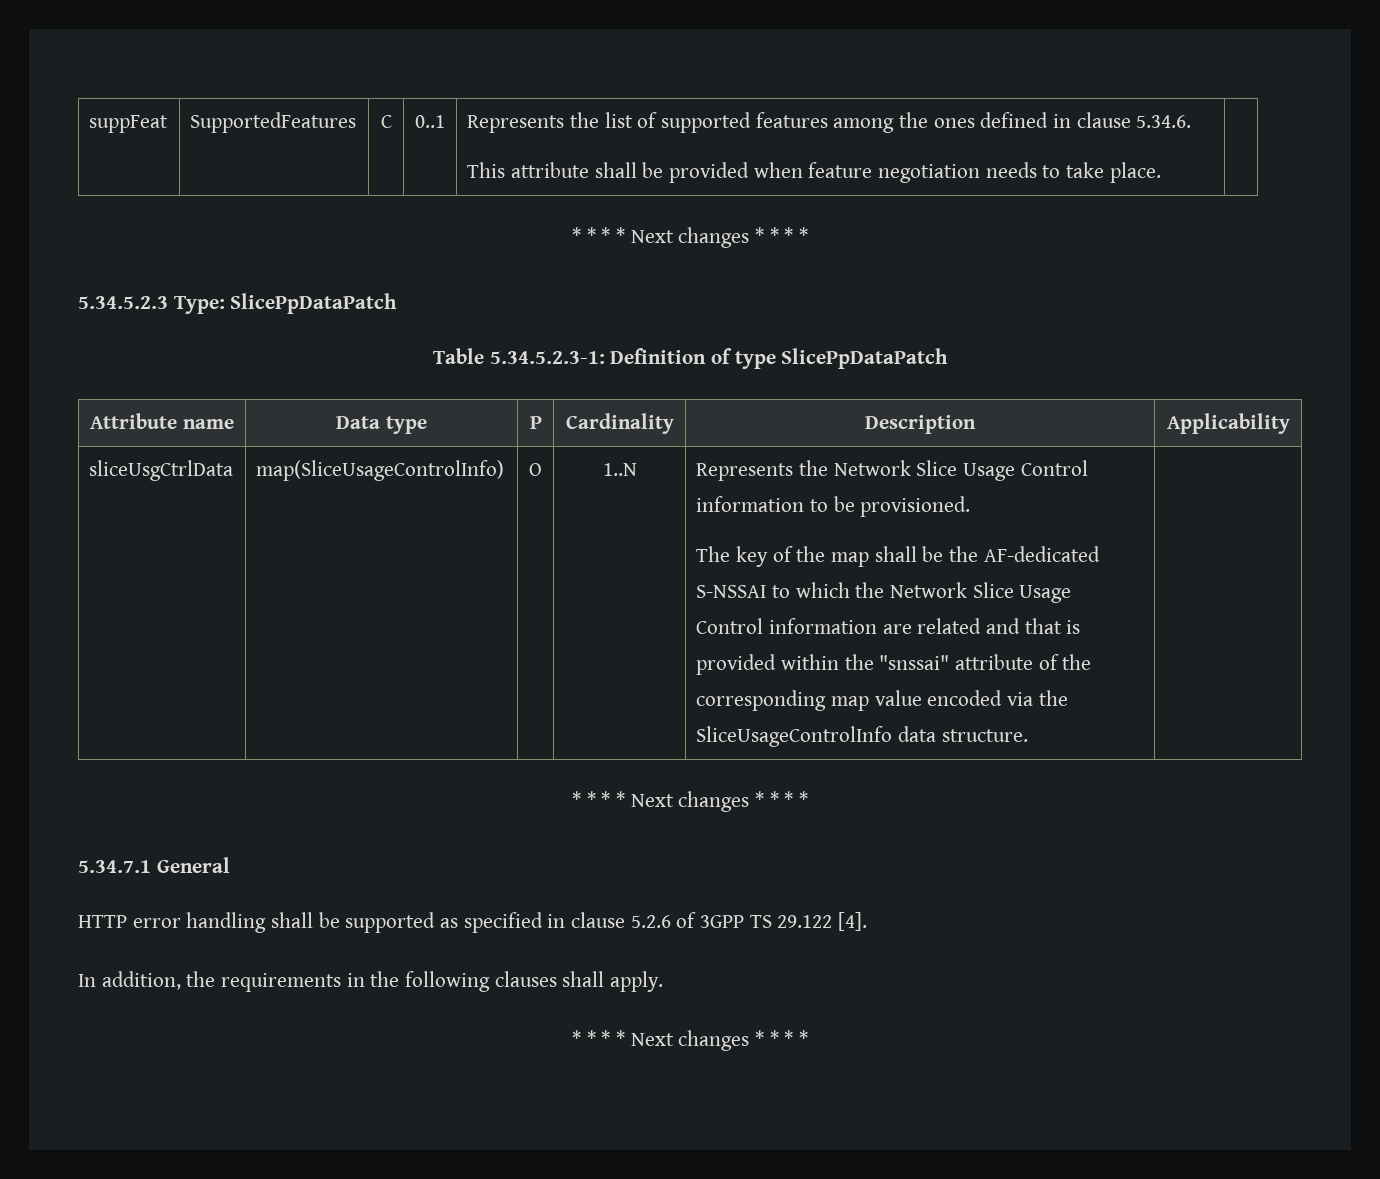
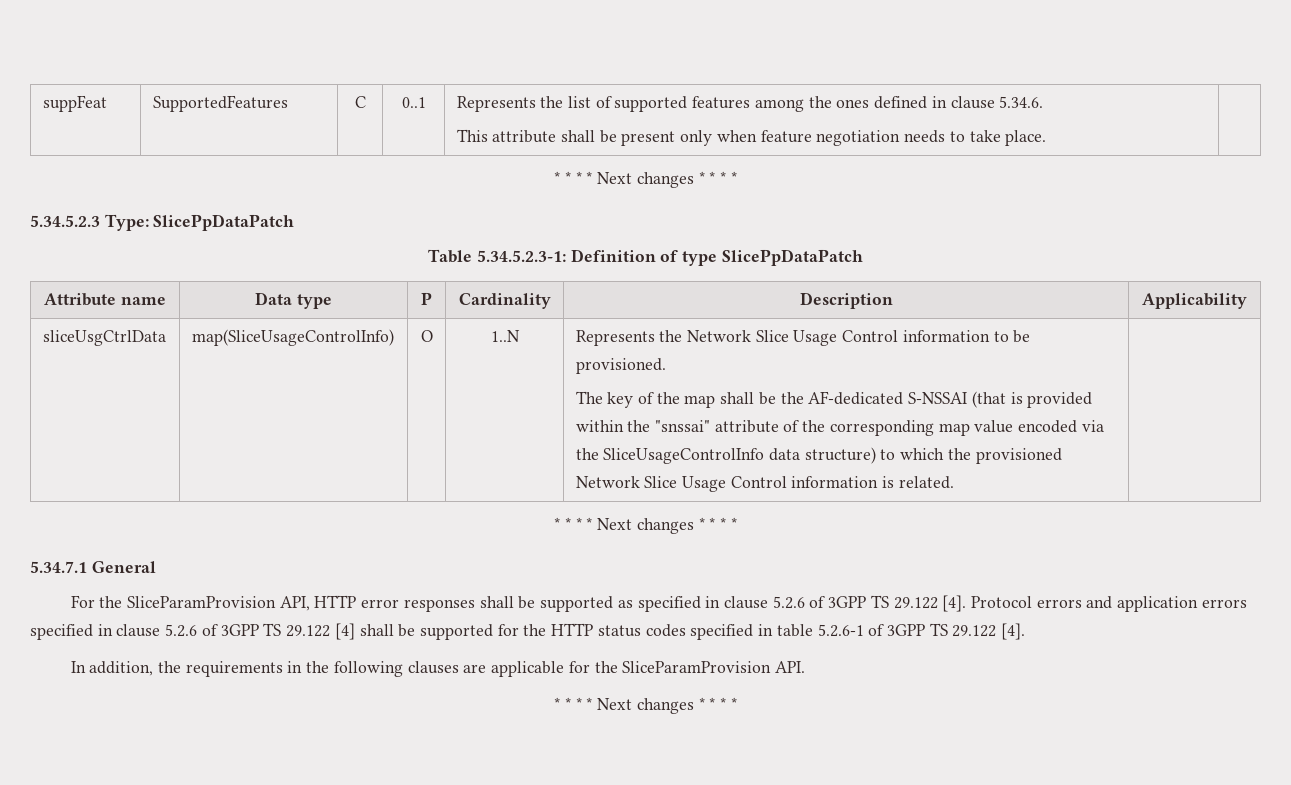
  suppFeat | SupportedFeatures | C | 0..1 | Represents the list of supported features among the ones defined in clause 5.34.6.
- This attribute shall be provided when feature negotiation needs to take place. |
+ This attribute shall be present only when feature negotiation needs to take place. |
- The key of the map shall be the AF-dedicated S-NSSAI to which the Network Slice Usage Control information are related and that is provided within the "snssai" attribute of the corresponding map value encoded via the SliceUsageControlInfo data structure.
+ The key of the map shall be the AF-dedicated S-NSSAI (that is provided within the "snssai" attribute of the corresponding map value encoded via the SliceUsageControlInfo data structure) to which the provisioned Network Slice Usage Control information is related.
- HTTP error handling shall be supported as specified in clause 5.2.6 of 3GPP TS 29.122 [4].
+ For the SliceParamProvision API, HTTP error responses shall be supported as specified in clause 5.2.6 of 3GPP TS 29.122 [4]. Protocol errors and application errors specified in clause 5.2.6 of 3GPP TS 29.122 [4] shall be supported for the HTTP status codes specified in table 5.2.6-1 of 3GPP TS 29.122 [4].
- In addition, the requirements in the following clauses shall apply.
+ In addition, the requirements in the following clauses are applicable for the SliceParamProvision API.

